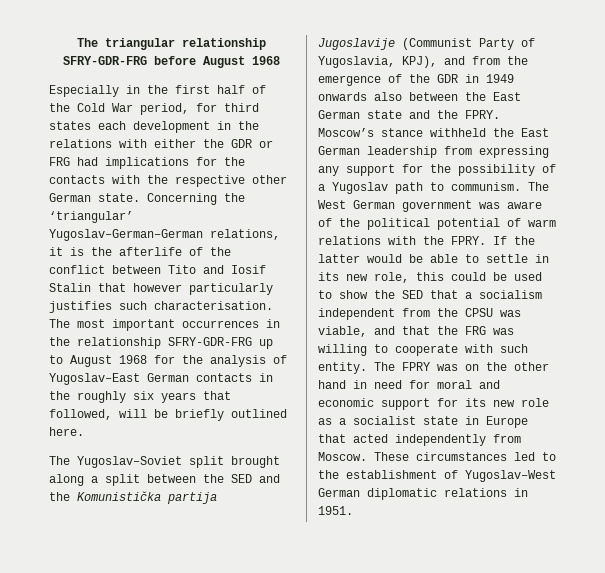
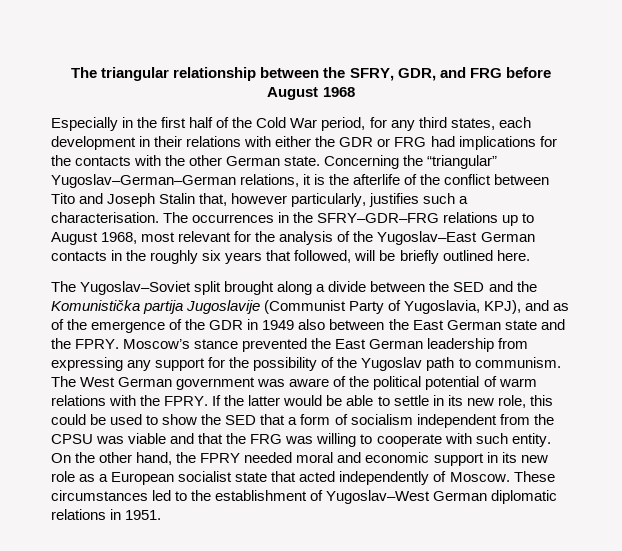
- The triangular relationship SFRY-GDR-FRG before August 1968
+ The triangular relationship between the SFRY, GDR, and FRG before August 1968
- Especially in the first half of the Cold War period, for third states each development in the relations with either the GDR or FRG had implications for the contacts with the respective other German state.
+ Especially in the first half of the Cold War period, for any third states, each development in their relations with either the GDR or FRG had implications for the contacts with the other German state.
- Concerning the ‘triangular’ Yugoslav–German–German relations, it is the afterlife of the conflict between Tito and Iosif Stalin that however particularly justifies such characterisation.
+ Concerning the “triangular” Yugoslav–German–German relations, it is the afterlife of the conflict between Tito and Joseph Stalin that, however particularly, justifies such a characterisation.
- The most important occurrences in the relationship SFRY-GDR-FRG up to August 1968 for the analysis of Yugoslav–East German contacts in the roughly six years that followed, will be briefly outlined here.
+ The occurrences in the SFRY–GDR–FRG relations up to August 1968, most relevant for the analysis of the Yugoslav–East German contacts in the roughly six years that followed, will be briefly outlined here.
- The Yugoslav–Soviet split brought along a split between the SED and the Komunistička partija Jugoslavije (Communist Party of Yugoslavia, KPJ), and from the emergence of the GDR in 1949 onwards also between the East German state and the FPRY.
+ The Yugoslav–Soviet split brought along a divide between the SED and the Komunistička partija Jugoslavije (Communist Party of Yugoslavia, KPJ), and as of the emergence of the GDR in 1949 also between the East German state and the FPRY.
- Moscow’s stance withheld the East German leadership from expressing any support for the possibility of a Yugoslav path to communism.
+ Moscow’s stance prevented the East German leadership from expressing any support for the possibility of the Yugoslav path to communism.
- If the latter would be able to settle in its new role, this could be used to show the SED that a socialism independent from the CPSU was viable, and that the FRG was willing to cooperate with such entity.
+ If the latter would be able to settle in its new role, this could be used to show the SED that a form of socialism independent from the CPSU was viable and that the FRG was willing to cooperate with such entity.
- The FPRY was on the other hand in need for moral and economic support for its new role as a socialist state in Europe that acted independently from Moscow.
+ On the other hand, the FPRY needed moral and economic support in its new role as a European socialist state that acted independently of Moscow.

